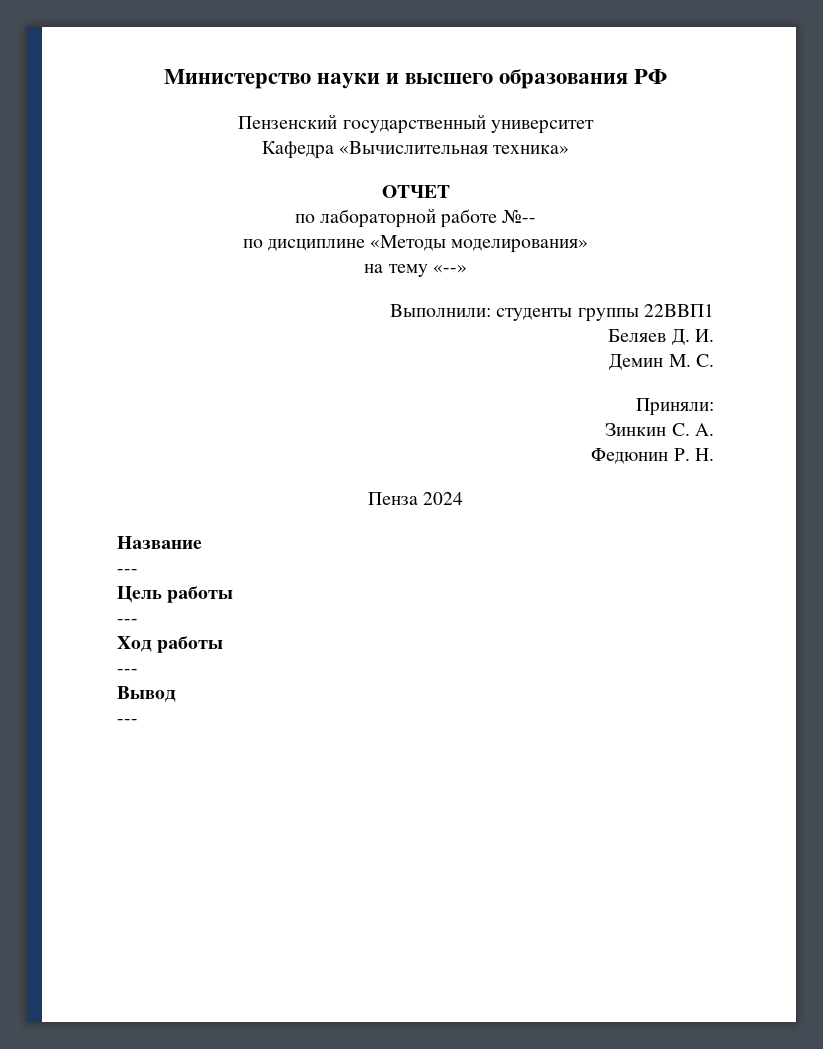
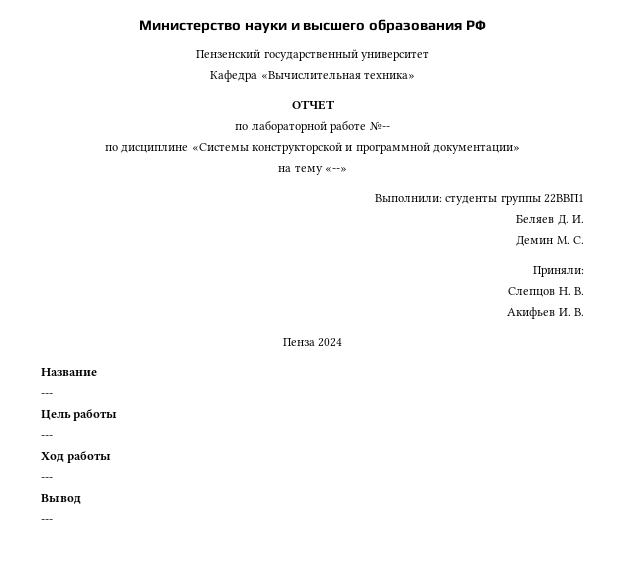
- по дисциплине «Методы моделирования»
+ по дисциплине «Системы конструкторской и программной документации»
- Зинкин С. А.
- Федюнин Р. Н.
+ Слепцов Н. В.
+ Акифьев И. В.

